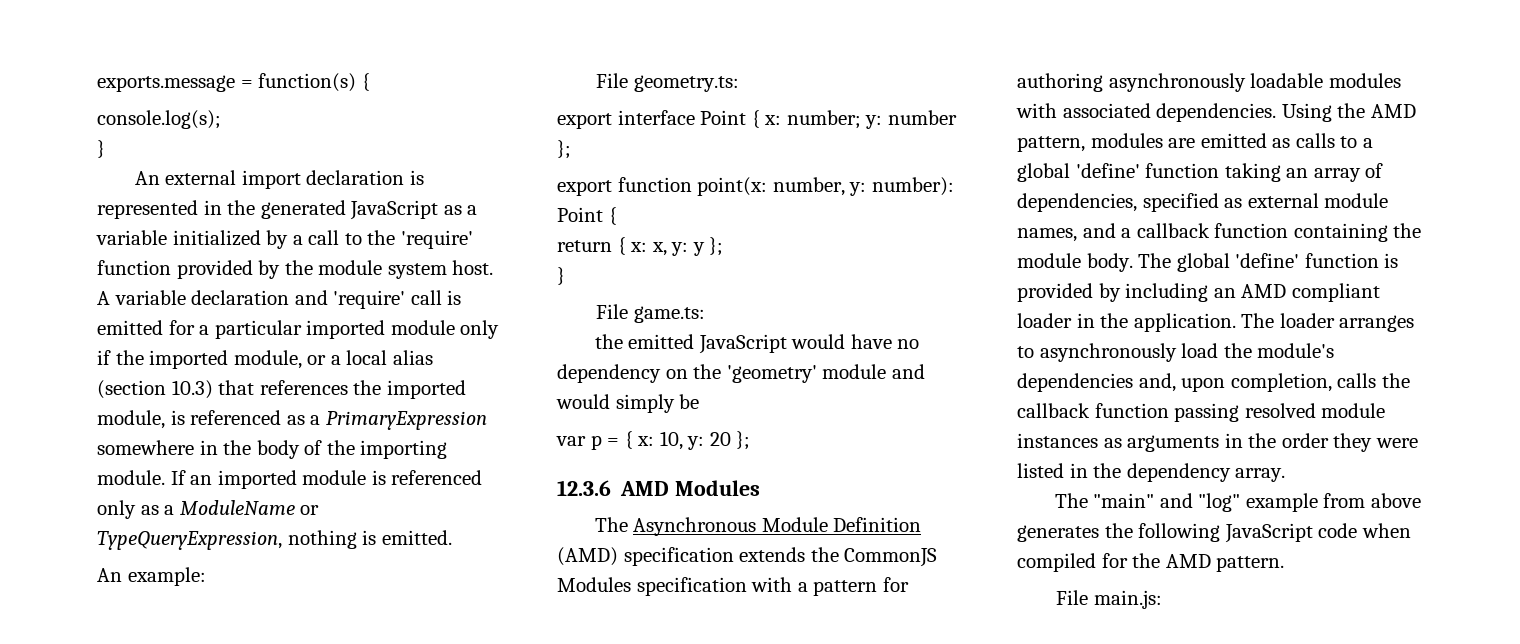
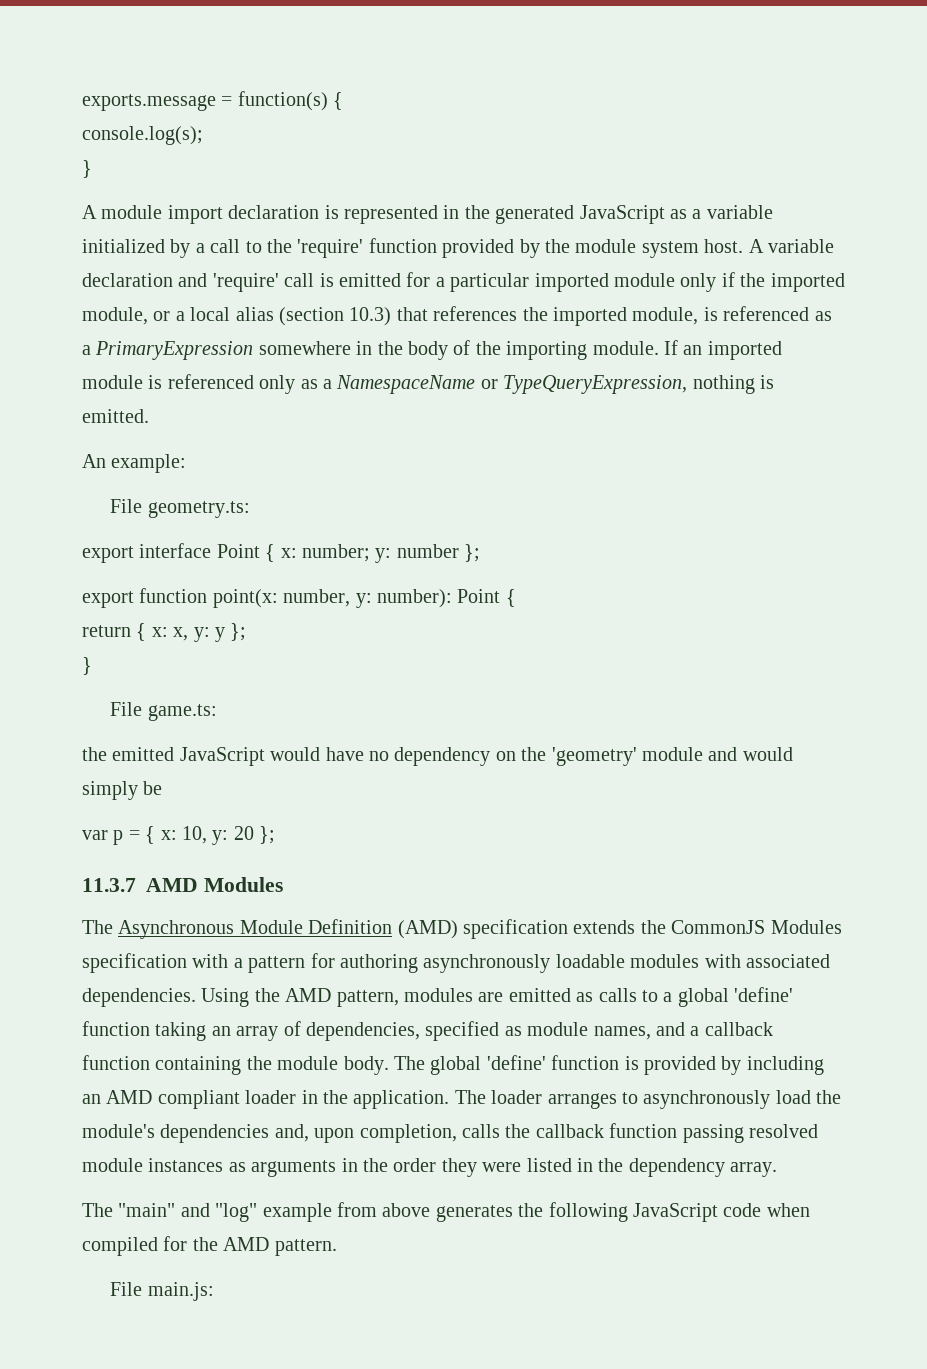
- An external import declaration is represented in the generated JavaScript as a variable initialized by a call to the 'require' function provided by the module system host.
+ A module import declaration is represented in the generated JavaScript as a variable initialized by a call to the 'require' function provided by the module system host.
- If an imported module is referenced only as a ModuleName or TypeQueryExpression, nothing is emitted.
+ If an imported module is referenced only as a NamespaceName or TypeQueryExpression, nothing is emitted.
- 12.3.6 AMD Modules
+ 11.3.7 AMD Modules
- Using the AMD pattern, modules are emitted as calls to a global 'define' function taking an array of dependencies, specified as external module names, and a callback function containing the module body.
+ Using the AMD pattern, modules are emitted as calls to a global 'define' function taking an array of dependencies, specified as module names, and a callback function containing the module body.

